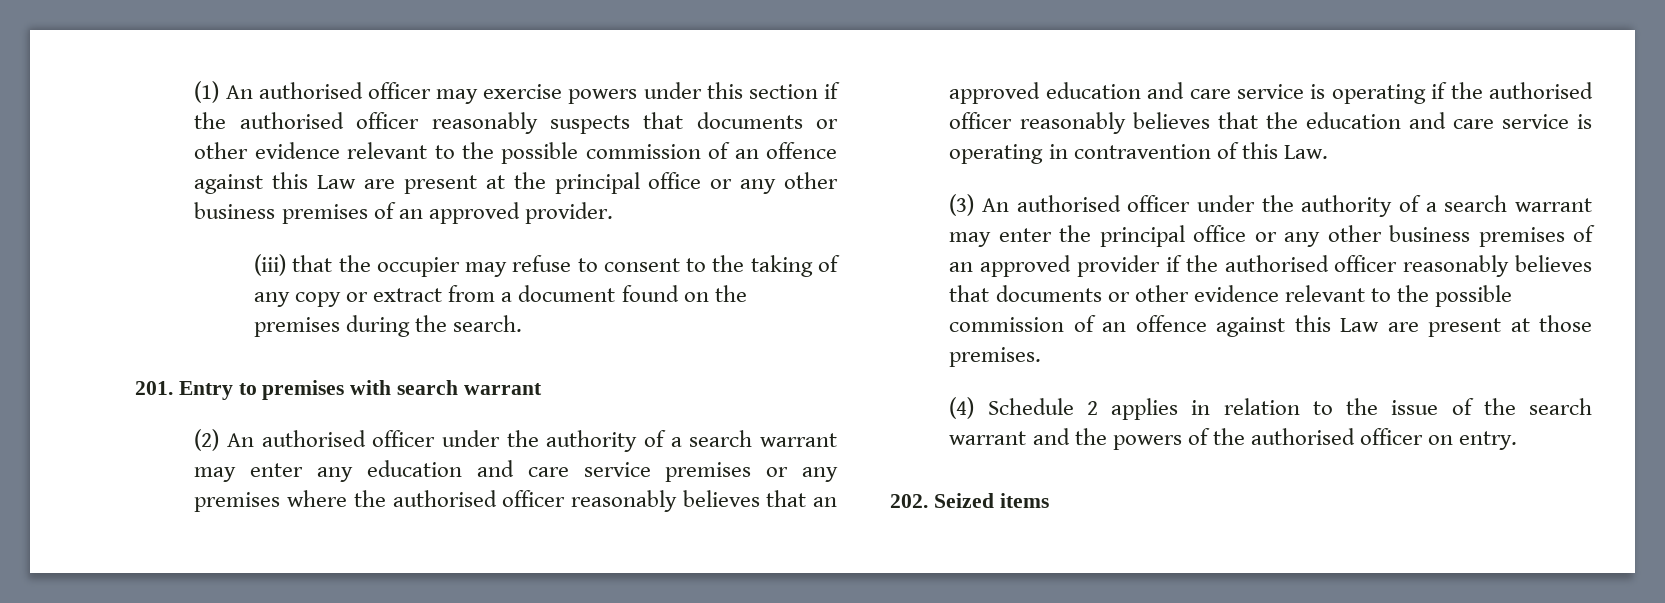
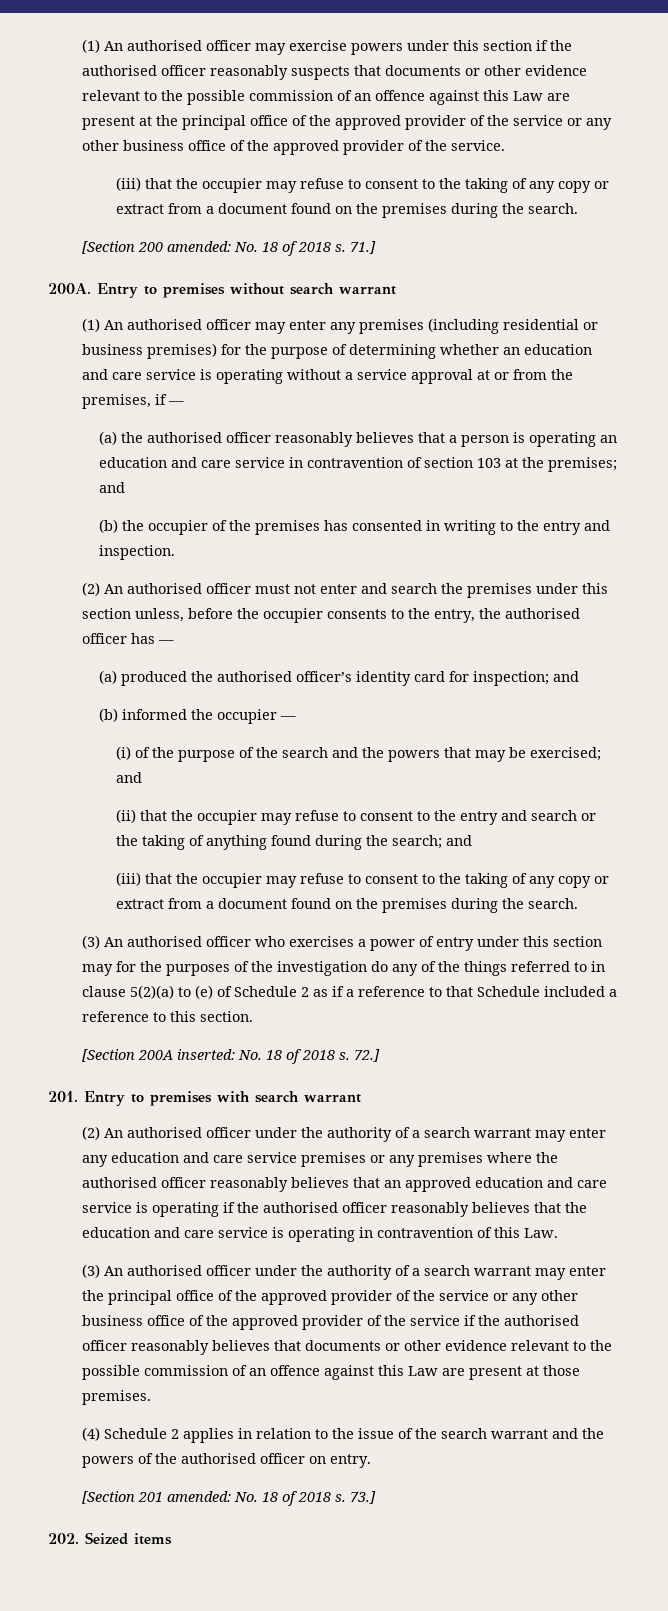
- (1) An authorised officer may exercise powers under this section if the authorised officer reasonably suspects that documents or other evidence relevant to the possible commission of an offence against this Law are present at the principal office or any other business premises of an approved provider.
+ (1) An authorised officer may exercise powers under this section if the authorised officer reasonably suspects that documents or other evidence relevant to the possible commission of an offence against this Law are present at the principal office of the approved provider of the service or any other business office of the approved provider of the service.
+ [Section 200 amended: No. 18 of 2018 s. 71.]
+ 200A. Entry to premises without search warrant
+ (1) An authorised officer may enter any premises (including residential or business premises) for the purpose of determining whether an education and care service is operating without a service approval at or from the premises, if —
+ (a) the authorised officer reasonably believes that a person is operating an education and care service in contravention of section 103 at the premises; and
+ (b) the occupier of the premises has consented in writing to the entry and inspection.
+ (2) An authorised officer must not enter and search the premises under this section unless, before the occupier consents to the entry, the authorised officer has —
+ (a) produced the authorised officer’s identity card for inspection; and
+ (b) informed the occupier —
+ (i) of the purpose of the search and the powers that may be exercised; and
+ (ii) that the occupier may refuse to consent to the entry and search or the taking of anything found during the search; and
+ (iii) that the occupier may refuse to consent to the taking of any copy or extract from a document found on the premises during the search.
+ (3) An authorised officer who exercises a power of entry under this section may for the purposes of the investigation do any of the things referred to in clause 5(2)(a) to (e) of Schedule 2 as if a reference to that Schedule included a reference to this section.
+ [Section 200A inserted: No. 18 of 2018 s. 72.]
- (3) An authorised officer under the authority of a search warrant may enter the principal office or any other business premises of an approved provider if the authorised officer reasonably believes that documents or other evidence relevant to the possible commission of an offence against this Law are present at those premises.
+ (3) An authorised officer under the authority of a search warrant may enter the principal office of the approved provider of the service or any other business office of the approved provider of the service if the authorised officer reasonably believes that documents or other evidence relevant to the possible commission of an offence against this Law are present at those premises.
+ [Section 201 amended: No. 18 of 2018 s. 73.]

